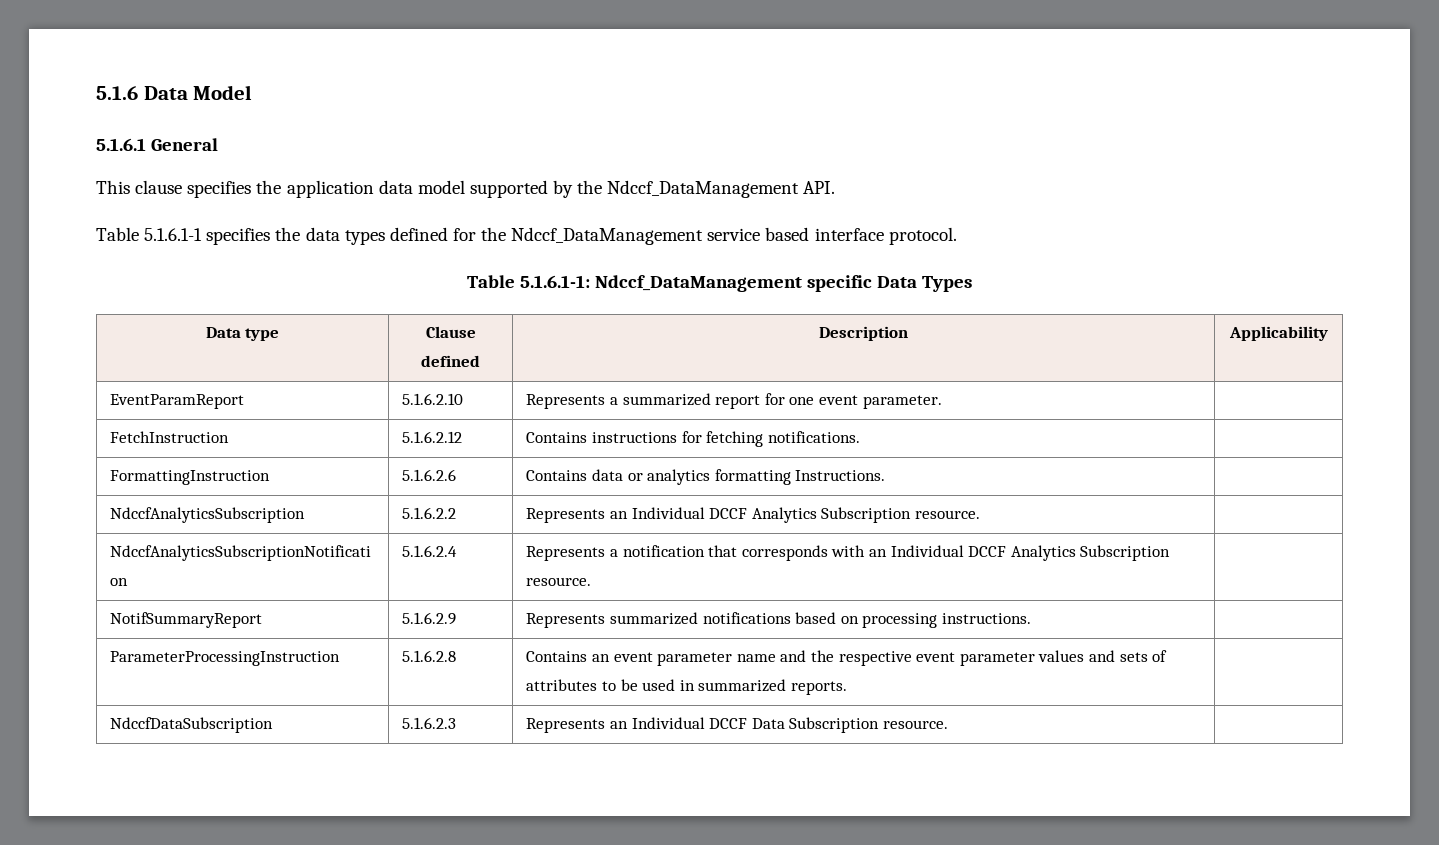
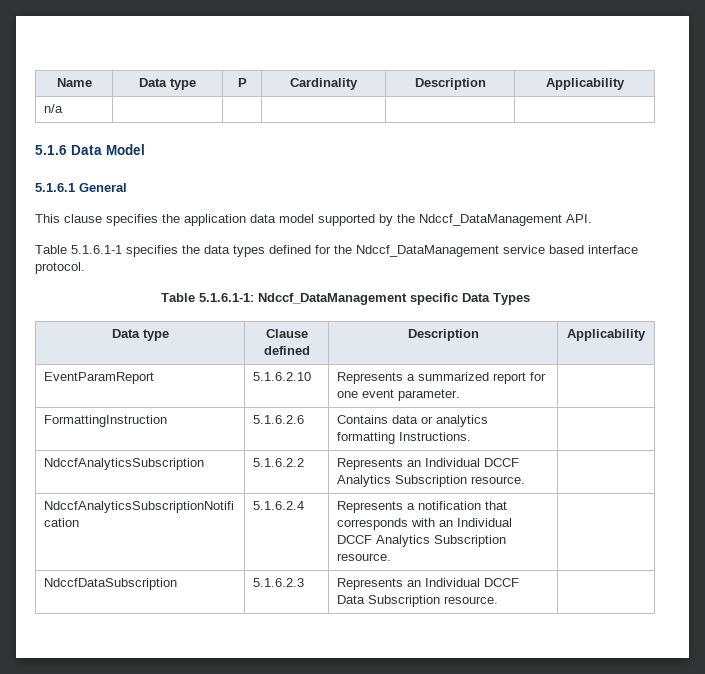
+ Name | Data type | P | Cardinality | Description | Applicability
+ n/a | | | | |
- FetchInstruction | 5.1.6.2.12 | Contains instructions for fetching notifications. |
- NotifSummaryReport | 5.1.6.2.9 | Represents summarized notifications based on processing instructions. |
- ParameterProcessingInstruction | 5.1.6.2.8 | Contains an event parameter name and the respective event parameter values and sets of attributes to be used in summarized reports. |

